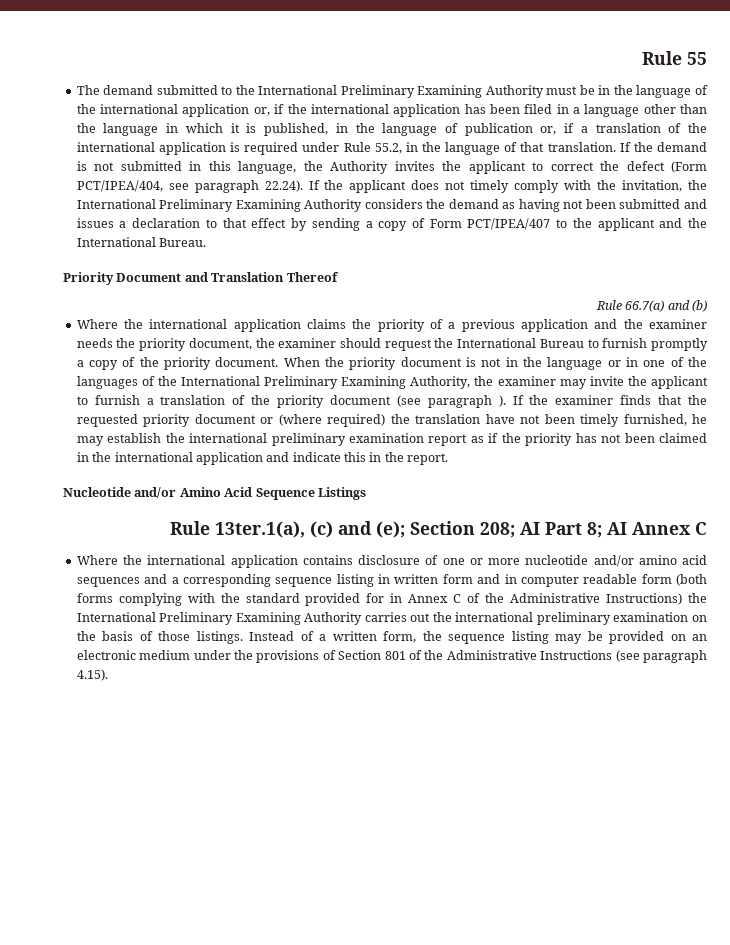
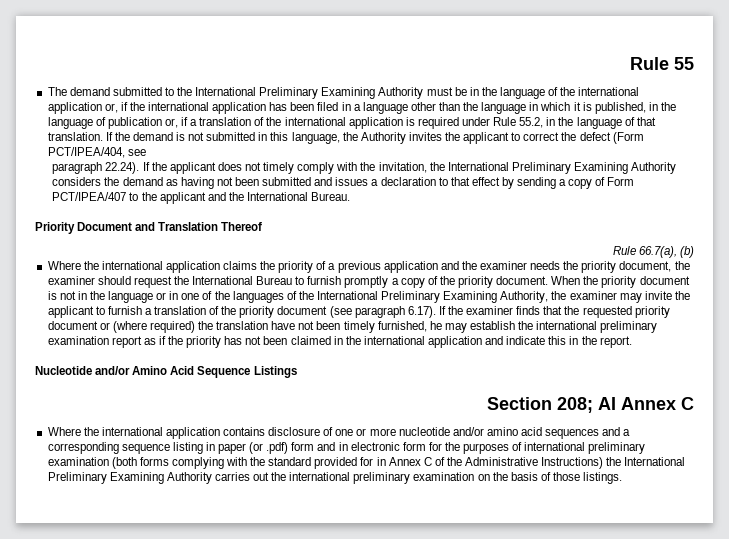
- If the demand is not submitted in this language, the Authority invites the applicant to correct the defect (Form PCT/IPEA/404, see paragraph 22.24). If the applicant does not timely comply with the invitation, the International Preliminary Examining Authority considers the demand as having not been submitted and issues a declaration to that effect by sending a copy of Form PCT/IPEA/407 to the applicant and the International Bureau.
+ If the demand is not submitted in this language, the Authority invites the applicant to correct the defect (Form PCT/IPEA/404, see
+ paragraph 22.24). If the applicant does not timely comply with the invitation, the International Preliminary Examining Authority considers the demand as having not been submitted and issues a declaration to that effect by sending a copy of Form PCT/IPEA/407 to the applicant and the International Bureau.
- Rule 66.7(a) and (b)
+ Rule 66.7(a), (b)
- When the priority document is not in the language or in one of the languages of the International Preliminary Examining Authority, the examiner may invite the applicant to furnish a translation of the priority document (see paragraph ). If the examiner finds that the requested priority document or (where required) the translation have not been timely furnished, he may establish the international preliminary examination report as if the priority has not been claimed in the international application and indicate this in the report.
+ When the priority document is not in the language or in one of the languages of the International Preliminary Examining Authority, the examiner may invite the applicant to furnish a translation of the priority document (see paragraph 6.17). If the examiner finds that the requested priority document or (where required) the translation have not been timely furnished, he may establish the international preliminary examination report as if the priority has not been claimed in the international application and indicate this in the report.
- Rule 13ter.1(a), (c) and (e); Section 208; AI Part 8; AI Annex C
+ Section 208; AI Annex C
- Where the international application contains disclosure of one or more nucleotide and/or amino acid sequences and a corresponding sequence listing in written form and in computer readable form (both forms complying with the standard provided for in Annex C of the Administrative Instructions) the International Preliminary Examining Authority carries out the international preliminary examination on the basis of those listings. Instead of a written form, the sequence listing may be provided on an electronic medium under the provisions of Section 801 of the Administrative Instructions (see paragraph 4.15).
+ Where the international application contains disclosure of one or more nucleotide and/or amino acid sequences and a corresponding sequence listing in paper (or .pdf) form and in electronic form for the purposes of international preliminary examination (both forms complying with the standard provided for in Annex C of the Administrative Instructions) the International Preliminary Examining Authority carries out the international preliminary examination on the basis of those listings.

